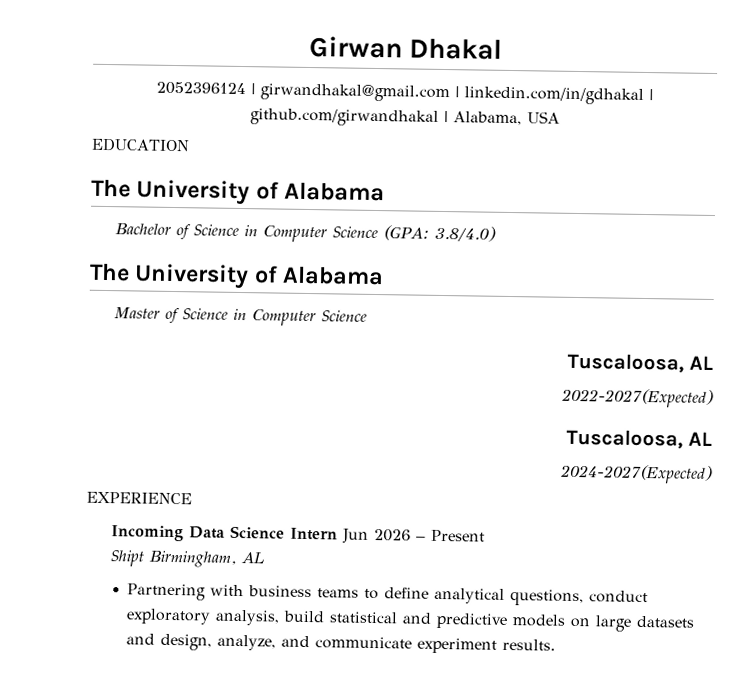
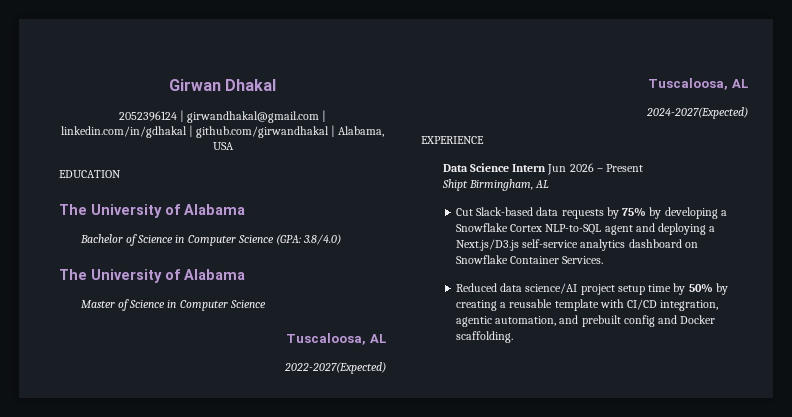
- Incoming Data Science Intern Jun 2026 – Present
+ Data Science Intern Jun 2026 – Present
- Partnering with business teams to define analytical questions, conduct exploratory analysis, build statistical and predictive models on large datasets and design, analyze, and communicate experiment results.
+ Cut Slack-based data requests by 75% by developing a Snowflake Cortex NLP-to-SQL agent and deploying a Next.js/D3.js self-service analytics dashboard on Snowflake Container Services.
+ Reduced data science/AI project setup time by 50% by creating a reusable template with CI/CD integration, agentic automation, and prebuilt config and Docker scaffolding.

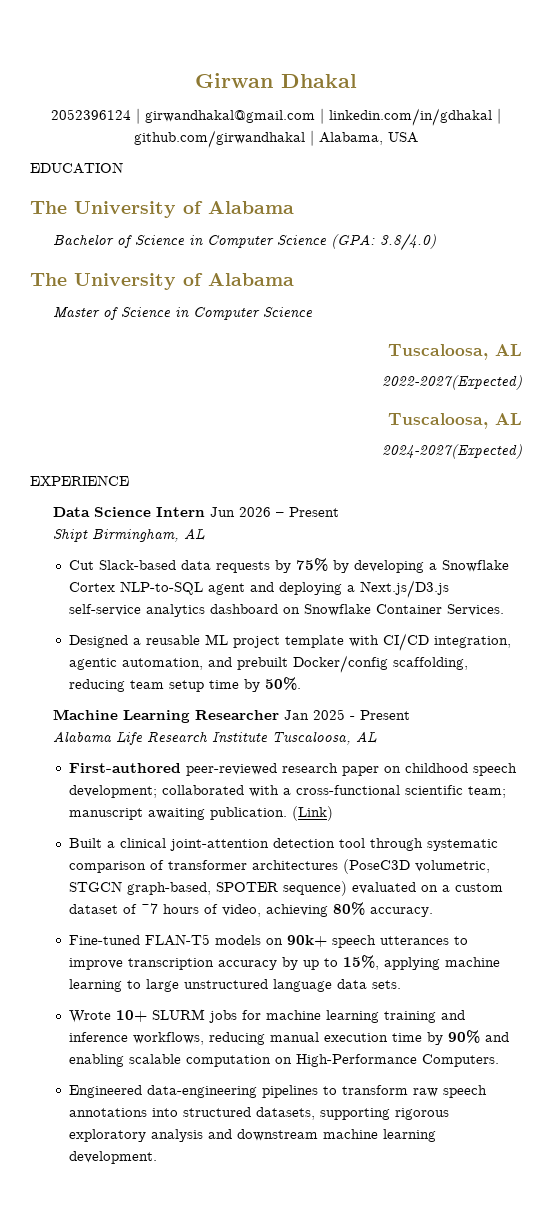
- Reduced data science/AI project setup time by 50% by creating a reusable template with CI/CD integration, agentic automation, and prebuilt config and Docker scaffolding.
+ Designed a reusable ML project template with CI/CD integration, agentic automation, and prebuilt Docker/config scaffolding, reducing team setup time by 50%.
+ Machine Learning Researcher Jan 2025 - Present
+ Alabama Life Research Institute Tuscaloosa, AL
+ First-authored peer-reviewed research paper on childhood speech development; collaborated with a cross-functional scientific team; manuscript awaiting publication. (Link)
+ Built a clinical joint-attention detection tool through systematic comparison of transformer architectures (PoseC3D volumetric, STGCN graph-based, SPOTER sequence) evaluated on a custom dataset of ~7 hours of video, achieving 80% accuracy.
+ Fine-tuned FLAN-T5 models on 90k+ speech utterances to improve transcription accuracy by up to 15%, applying machine learning to large unstructured language data sets.
+ Wrote 10+ SLURM jobs for machine learning training and inference workflows, reducing manual execution time by 90% and enabling scalable computation on High-Performance Computers.
+ Engineered data-engineering pipelines to transform raw speech annotations into structured datasets, supporting rigorous exploratory analysis and downstream machine learning development.

